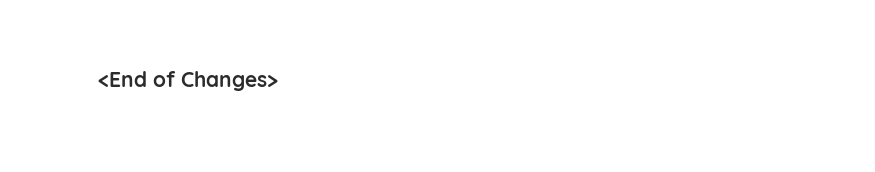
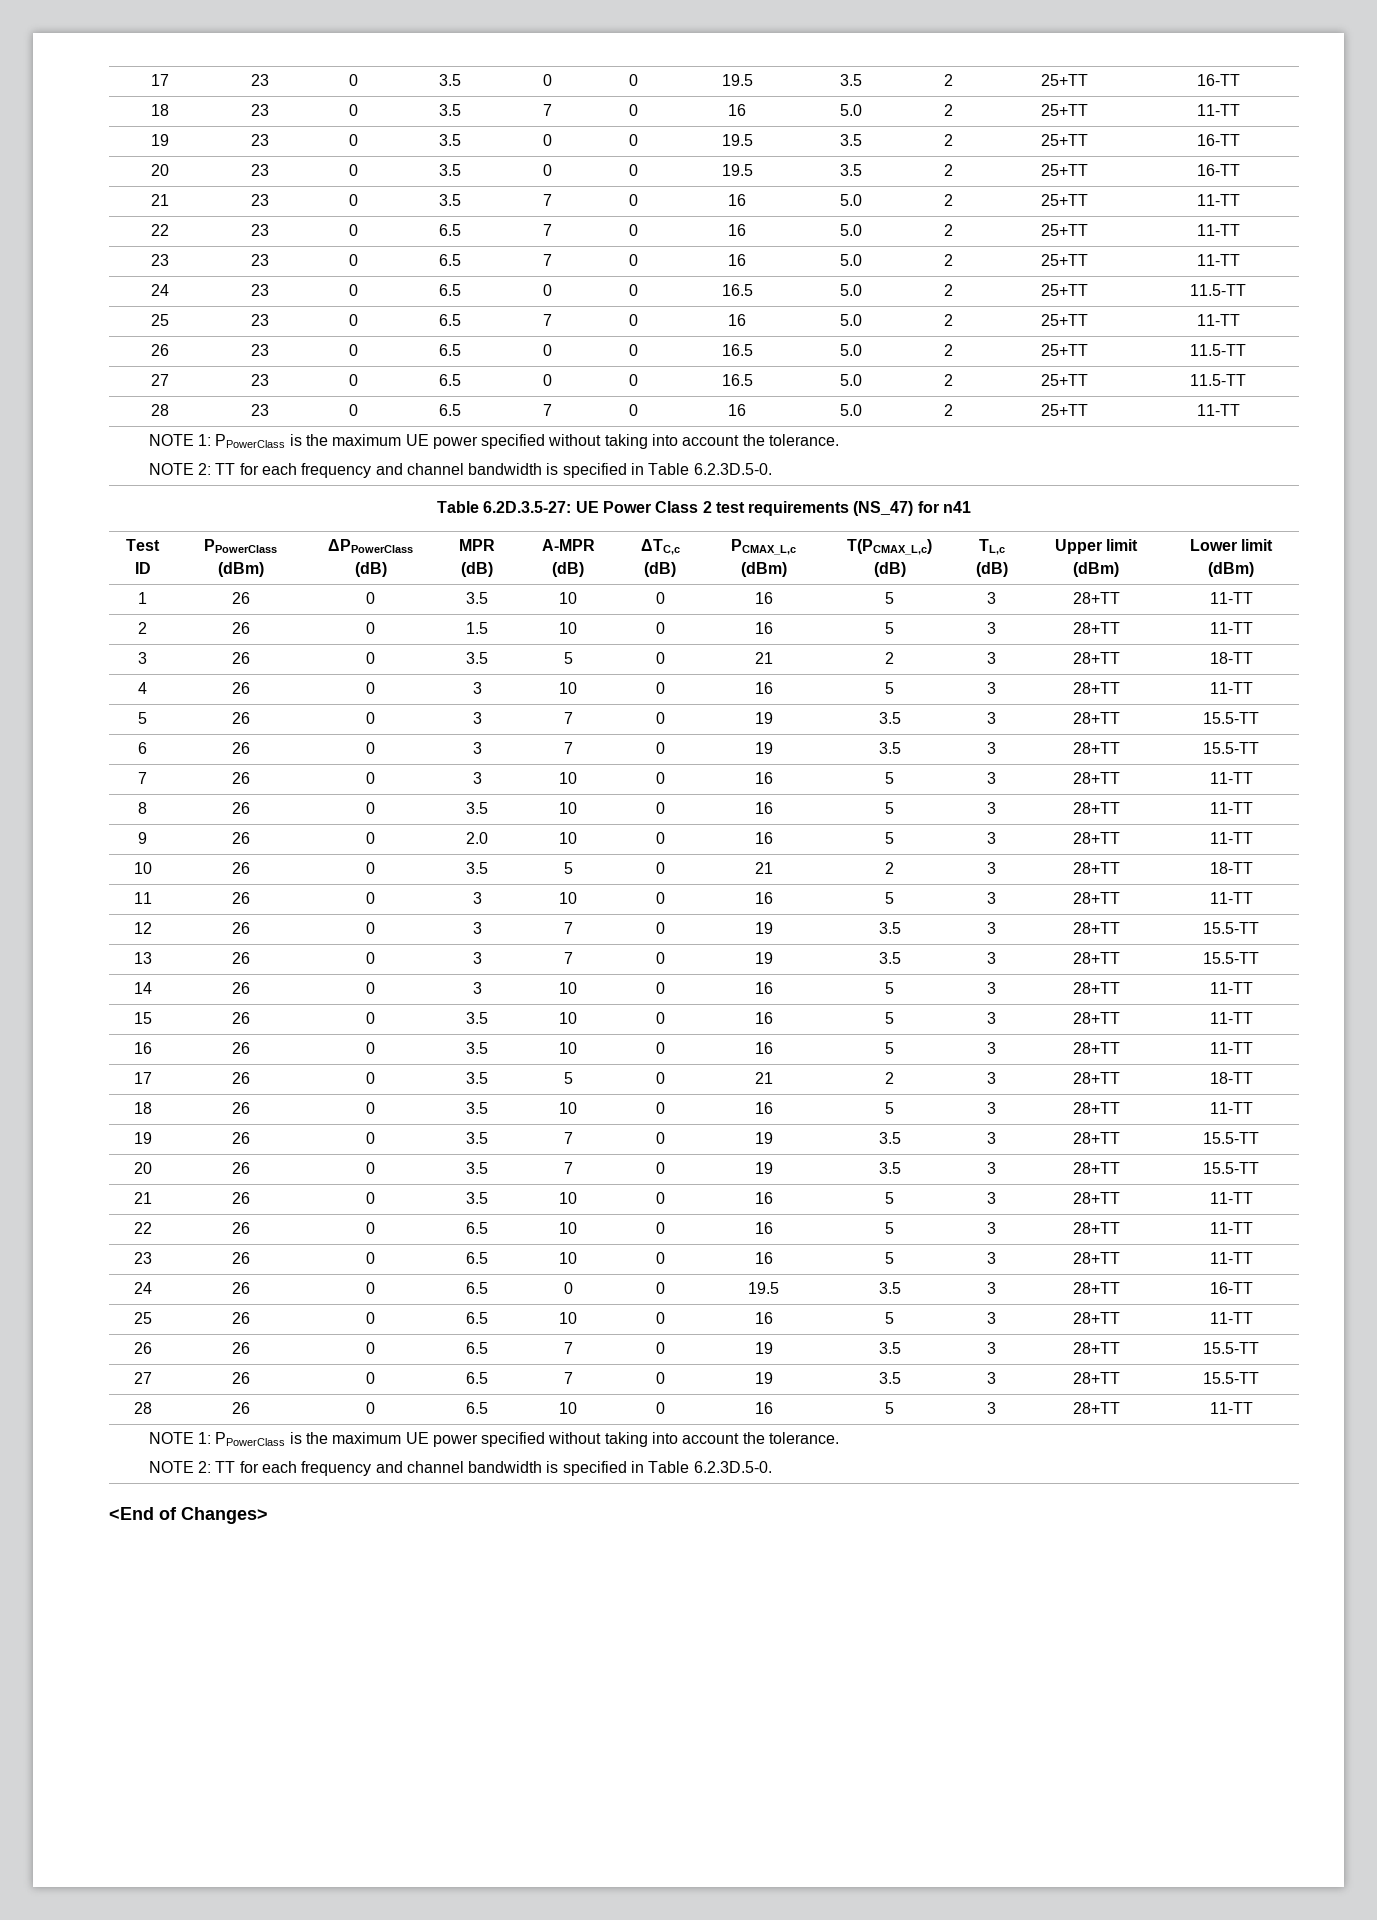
+ 17 | 23 | 0 | 3.5 | 0 | 0 | 19.5 | 3.5 | 2 | 25+TT | 16-TT
+ 18 | 23 | 0 | 3.5 | 7 | 0 | 16 | 5.0 | 2 | 25+TT | 11-TT
+ 19 | 23 | 0 | 3.5 | 0 | 0 | 19.5 | 3.5 | 2 | 25+TT | 16-TT
+ 20 | 23 | 0 | 3.5 | 0 | 0 | 19.5 | 3.5 | 2 | 25+TT | 16-TT
+ 21 | 23 | 0 | 3.5 | 7 | 0 | 16 | 5.0 | 2 | 25+TT | 11-TT
+ 22 | 23 | 0 | 6.5 | 7 | 0 | 16 | 5.0 | 2 | 25+TT | 11-TT
+ 23 | 23 | 0 | 6.5 | 7 | 0 | 16 | 5.0 | 2 | 25+TT | 11-TT
+ 24 | 23 | 0 | 6.5 | 0 | 0 | 16.5 | 5.0 | 2 | 25+TT | 11.5-TT
+ 25 | 23 | 0 | 6.5 | 7 | 0 | 16 | 5.0 | 2 | 25+TT | 11-TT
+ 26 | 23 | 0 | 6.5 | 0 | 0 | 16.5 | 5.0 | 2 | 25+TT | 11.5-TT
+ 27 | 23 | 0 | 6.5 | 0 | 0 | 16.5 | 5.0 | 2 | 25+TT | 11.5-TT
+ 28 | 23 | 0 | 6.5 | 7 | 0 | 16 | 5.0 | 2 | 25+TT | 11-TT
+ NOTE 1: PPowerClass is the maximum UE power specified without taking into account the tolerance.
+ NOTE 2: TT for each frequency and channel bandwidth is specified in Table 6.2.3D.5-0.
+ Table 6.2D.3.5-27: UE Power Class 2 test requirements (NS_47) for n41
+ Test ID | PPowerClass (dBm) | ΔPPowerClass (dB) | MPR (dB) | A-MPR (dB) | ΔTC,c (dB) | PCMAX_L,c (dBm) | T(PCMAX_L,c) (dB) | TL,c (dB) | Upper limit (dBm) | Lower limit (dBm)
+ 1 | 26 | 0 | 3.5 | 10 | 0 | 16 | 5 | 3 | 28+TT | 11-TT
+ 2 | 26 | 0 | 1.5 | 10 | 0 | 16 | 5 | 3 | 28+TT | 11-TT
+ 3 | 26 | 0 | 3.5 | 5 | 0 | 21 | 2 | 3 | 28+TT | 18-TT
+ 4 | 26 | 0 | 3 | 10 | 0 | 16 | 5 | 3 | 28+TT | 11-TT
+ 5 | 26 | 0 | 3 | 7 | 0 | 19 | 3.5 | 3 | 28+TT | 15.5-TT
+ 6 | 26 | 0 | 3 | 7 | 0 | 19 | 3.5 | 3 | 28+TT | 15.5-TT
+ 7 | 26 | 0 | 3 | 10 | 0 | 16 | 5 | 3 | 28+TT | 11-TT
+ 8 | 26 | 0 | 3.5 | 10 | 0 | 16 | 5 | 3 | 28+TT | 11-TT
+ 9 | 26 | 0 | 2.0 | 10 | 0 | 16 | 5 | 3 | 28+TT | 11-TT
+ 10 | 26 | 0 | 3.5 | 5 | 0 | 21 | 2 | 3 | 28+TT | 18-TT
+ 11 | 26 | 0 | 3 | 10 | 0 | 16 | 5 | 3 | 28+TT | 11-TT
+ 12 | 26 | 0 | 3 | 7 | 0 | 19 | 3.5 | 3 | 28+TT | 15.5-TT
+ 13 | 26 | 0 | 3 | 7 | 0 | 19 | 3.5 | 3 | 28+TT | 15.5-TT
+ 14 | 26 | 0 | 3 | 10 | 0 | 16 | 5 | 3 | 28+TT | 11-TT
+ 15 | 26 | 0 | 3.5 | 10 | 0 | 16 | 5 | 3 | 28+TT | 11-TT
+ 16 | 26 | 0 | 3.5 | 10 | 0 | 16 | 5 | 3 | 28+TT | 11-TT
+ 17 | 26 | 0 | 3.5 | 5 | 0 | 21 | 2 | 3 | 28+TT | 18-TT
+ 18 | 26 | 0 | 3.5 | 10 | 0 | 16 | 5 | 3 | 28+TT | 11-TT
+ 19 | 26 | 0 | 3.5 | 7 | 0 | 19 | 3.5 | 3 | 28+TT | 15.5-TT
+ 20 | 26 | 0 | 3.5 | 7 | 0 | 19 | 3.5 | 3 | 28+TT | 15.5-TT
+ 21 | 26 | 0 | 3.5 | 10 | 0 | 16 | 5 | 3 | 28+TT | 11-TT
+ 22 | 26 | 0 | 6.5 | 10 | 0 | 16 | 5 | 3 | 28+TT | 11-TT
+ 23 | 26 | 0 | 6.5 | 10 | 0 | 16 | 5 | 3 | 28+TT | 11-TT
+ 24 | 26 | 0 | 6.5 | 0 | 0 | 19.5 | 3.5 | 3 | 28+TT | 16-TT
+ 25 | 26 | 0 | 6.5 | 10 | 0 | 16 | 5 | 3 | 28+TT | 11-TT
+ 26 | 26 | 0 | 6.5 | 7 | 0 | 19 | 3.5 | 3 | 28+TT | 15.5-TT
+ 27 | 26 | 0 | 6.5 | 7 | 0 | 19 | 3.5 | 3 | 28+TT | 15.5-TT
+ 28 | 26 | 0 | 6.5 | 10 | 0 | 16 | 5 | 3 | 28+TT | 11-TT
+ NOTE 1: PPowerClass is the maximum UE power specified without taking into account the tolerance.
+ NOTE 2: TT for each frequency and channel bandwidth is specified in Table 6.2.3D.5-0.

